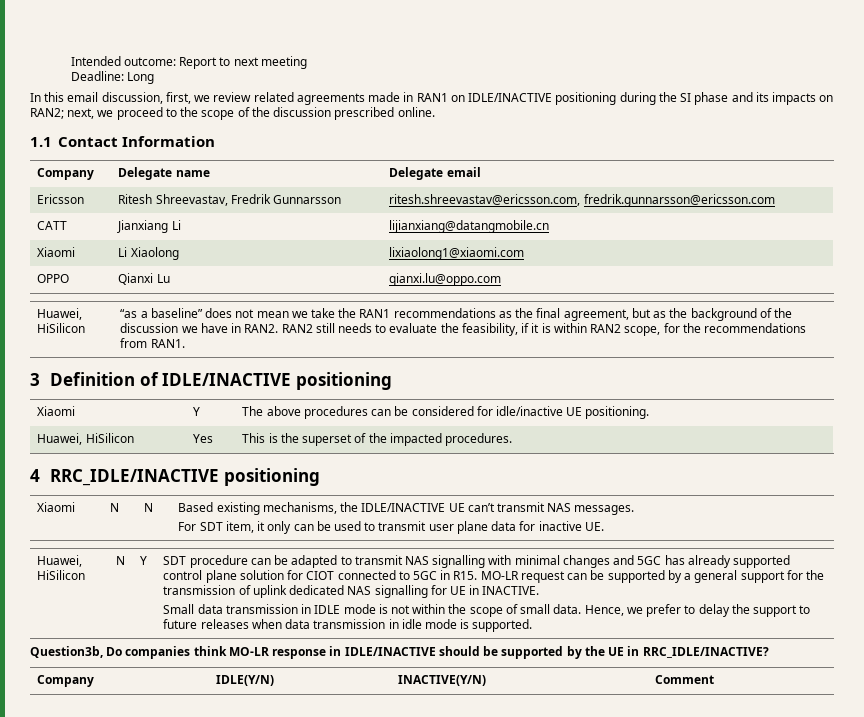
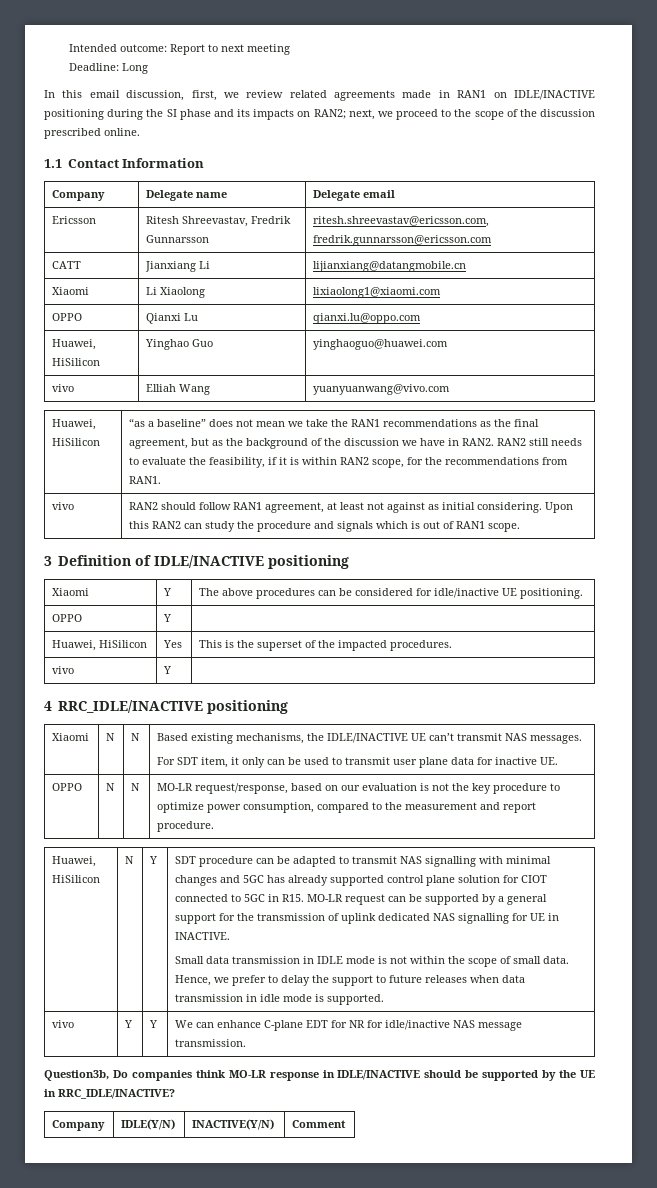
+ Huawei, HiSilicon | Yinghao Guo | yinghaoguo@huawei.com
+ vivo | Elliah Wang | yuanyuanwang@vivo.com
+ vivo | RAN2 should follow RAN1 agreement, at least not against as initial considering. Upon this RAN2 can study the procedure and signals which is out of RAN1 scope.
+ OPPO | Y |
  Huawei, HiSilicon | Yes | This is the superset of the impacted procedures.
+ vivo | Y |
+ OPPO | N | N | MO-LR request/response, based on our evaluation is not the key procedure to optimize power consumption, compared to the measurement and report procedure.
+ vivo | Y | Y | We can enhance C-plane EDT for NR for idle/inactive NAS message transmission.

